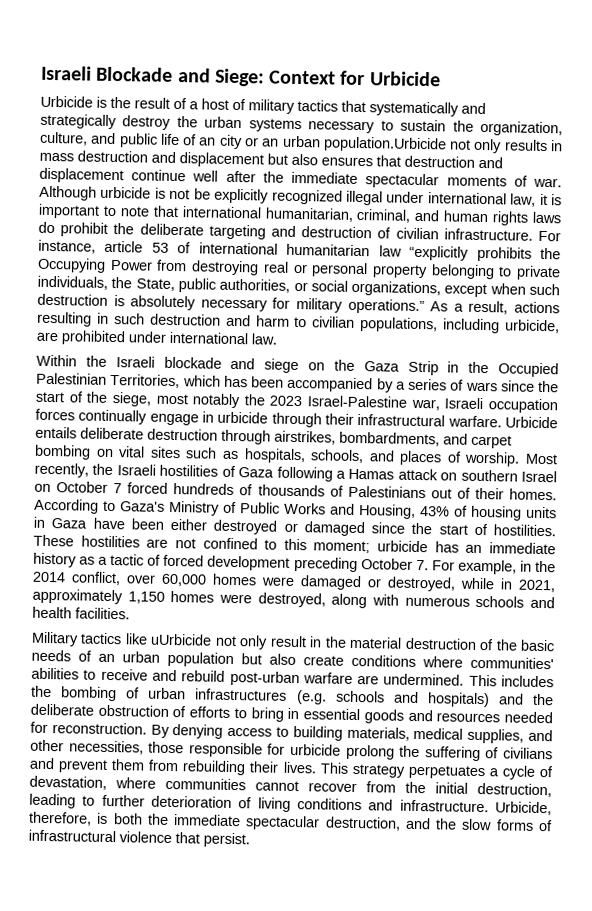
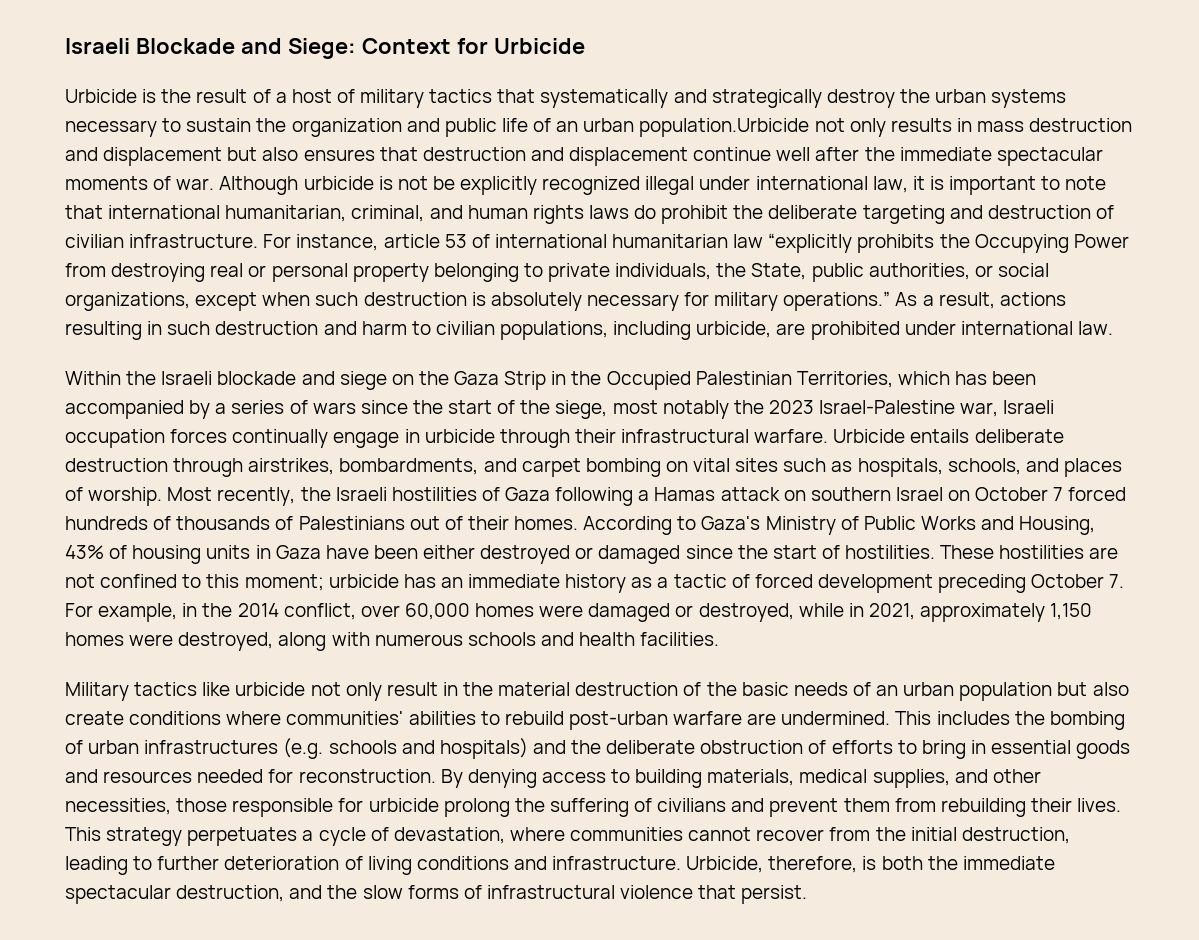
- Urbicide is the result of a host of military tactics that systematically and strategically destroy the urban systems necessary to sustain the organization, culture, and public life of an city or an urban population.Urbicide not only results in mass destruction and displacement but also ensures that destruction and displacement continue well after the immediate spectacular moments of war.
+ Urbicide is the result of a host of military tactics that systematically and strategically destroy the urban systems necessary to sustain the organization and public life of an urban population.Urbicide not only results in mass destruction and displacement but also ensures that destruction and displacement continue well after the immediate spectacular moments of war.
- Military tactics like uUrbicide not only result in the material destruction of the basic needs of an urban population but also create conditions where communities' abilities to receive and rebuild post-urban warfare are undermined.
+ Military tactics like urbicide not only result in the material destruction of the basic needs of an urban population but also create conditions where communities' abilities to rebuild post-urban warfare are undermined.

